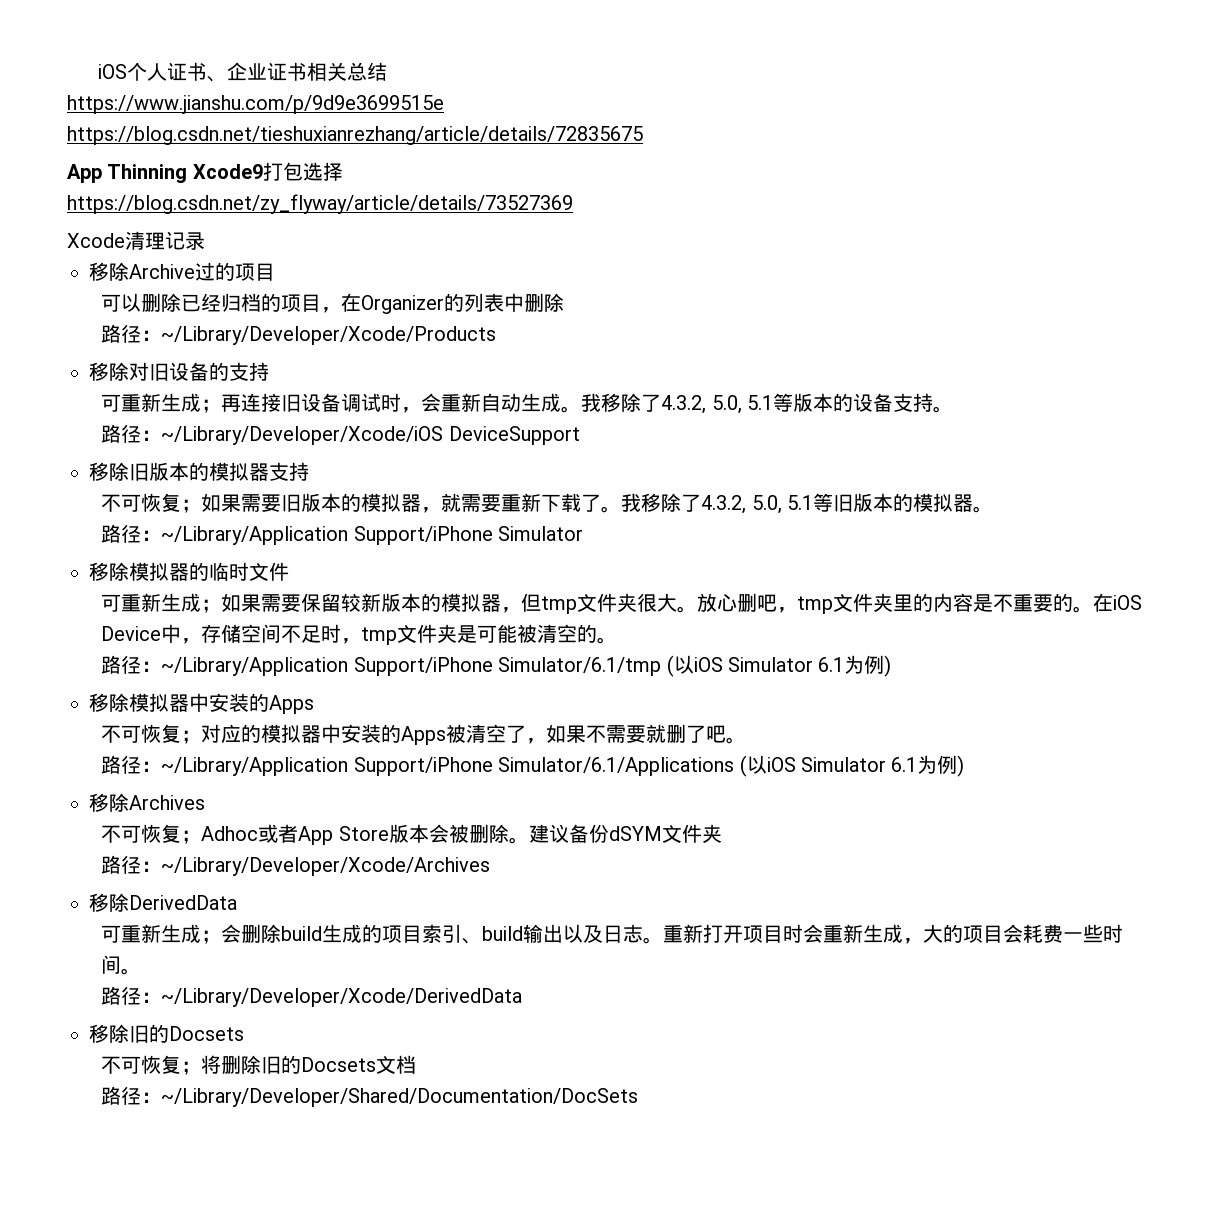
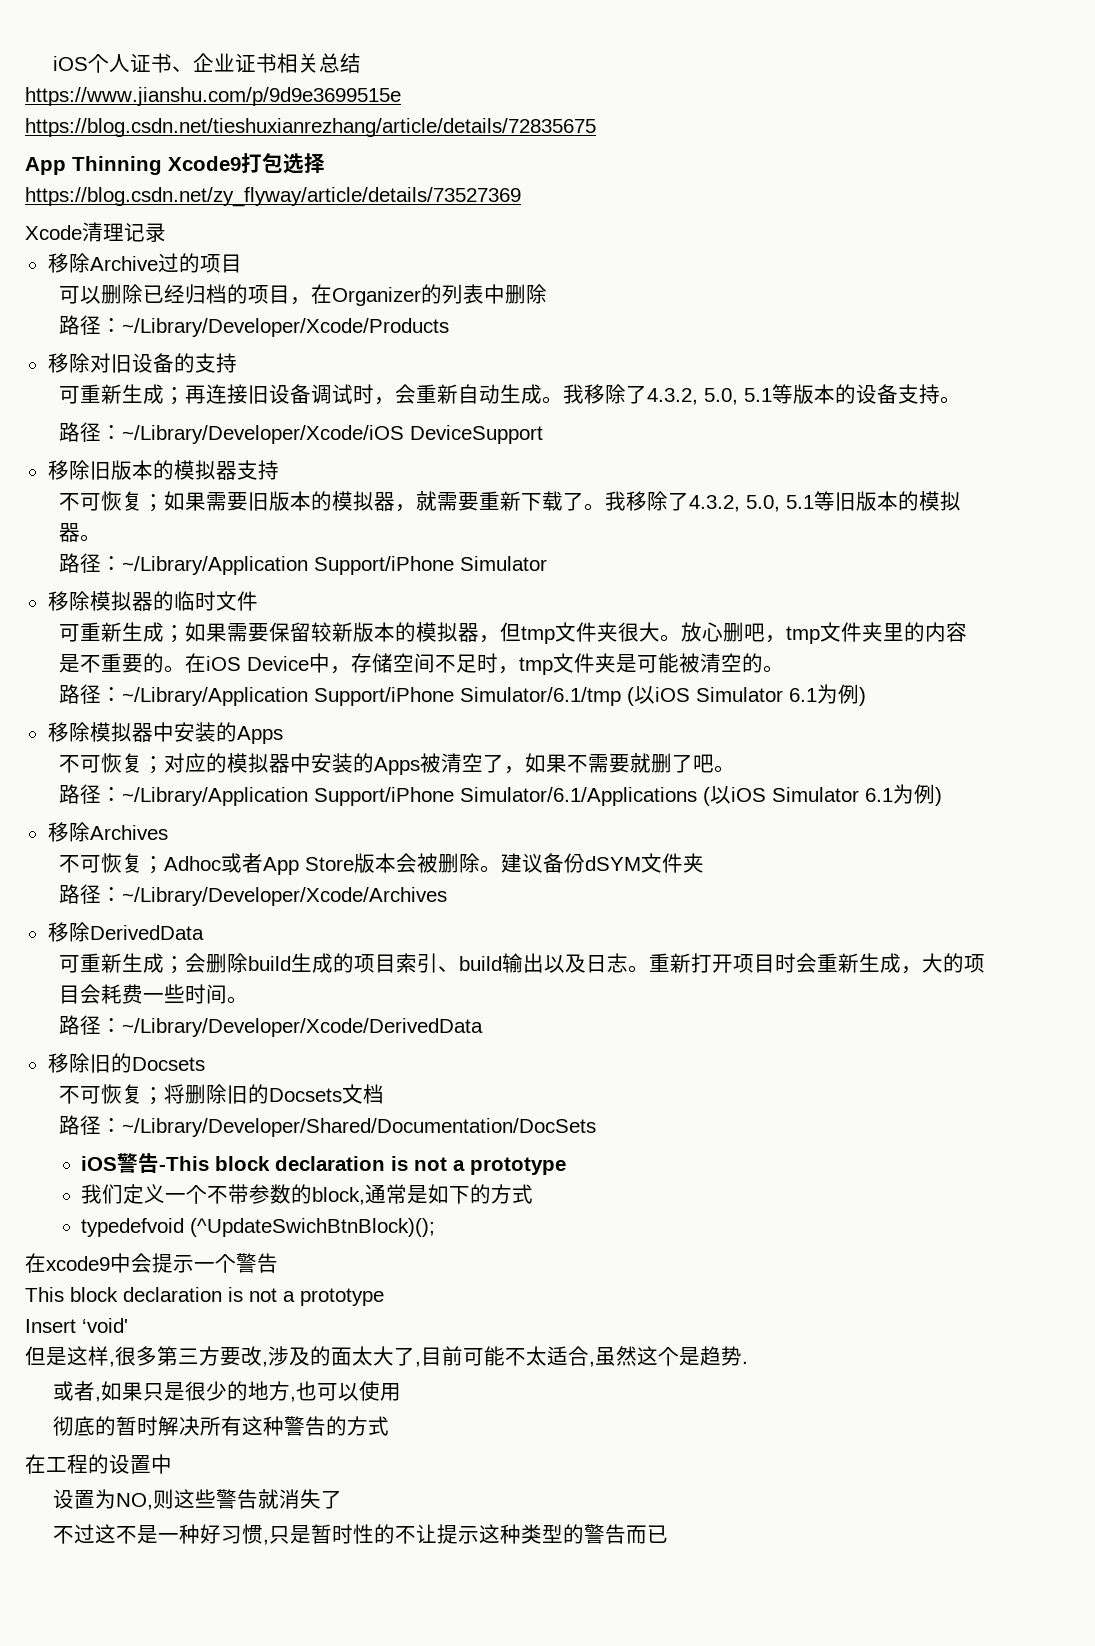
+ iOS警告-This block declaration is not a prototype
+ 我们定义一个不带参数的block,通常是如下的方式
+ typedefvoid (^UpdateSwichBtnBlock)();
+ 在xcode9中会提示一个警告
+ This block declaration is not a prototype
+ Insert ‘void'
+ 但是这样,很多第三方要改,涉及的面太大了,目前可能不太适合,虽然这个是趋势.
+ 或者,如果只是很少的地方,也可以使用
+ 彻底的暂时解决所有这种警告的方式
+ 在工程的设置中
+ 设置为NO,则这些警告就消失了
+ 不过这不是一种好习惯,只是暂时性的不让提示这种类型的警告而已

